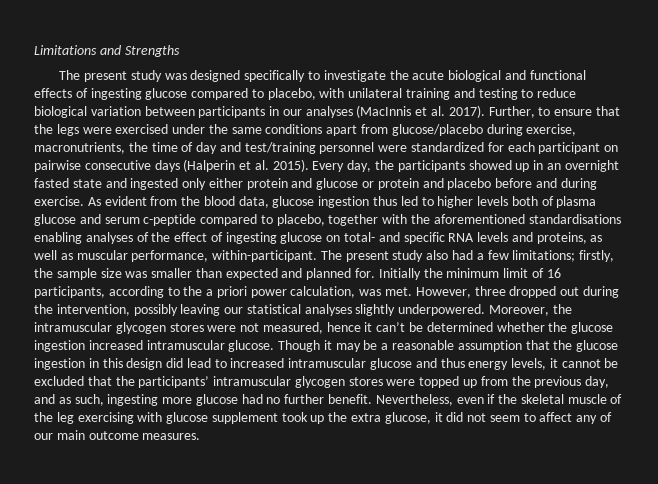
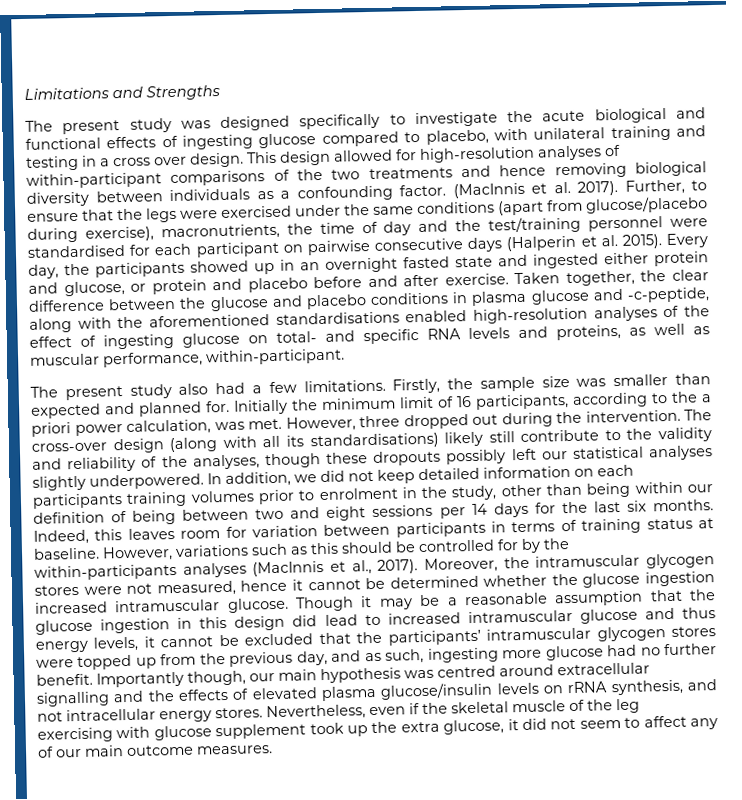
- The present study was designed specifically to investigate the acute biological and functional effects of ingesting glucose compared to placebo, with unilateral training and testing to reduce biological variation between participants in our analyses (MacInnis et al. 2017).
+ The present study was designed specifically to investigate the acute biological and functional effects of ingesting glucose compared to placebo, with unilateral training and testing in a cross over design. This design allowed for high-resolution analyses of within-participant comparisons of the two treatments and hence removing biological diversity between individuals as a confounding factor. (MacInnis et al. 2017).
- Further, to ensure that the legs were exercised under the same conditions apart from glucose/placebo during exercise, macronutrients, the time of day and test/training personnel were standardized for each participant on pairwise consecutive days (Halperin et al. 2015).
+ Further, to ensure that the legs were exercised under the same conditions (apart from glucose/placebo during exercise), macronutrients, the time of day and the test/training personnel were standardised for each participant on pairwise consecutive days (Halperin et al. 2015).
- Every day, the participants showed up in an overnight fasted state and ingested only either protein and glucose or protein and placebo before and during exercise. As evident from the blood data, glucose ingestion thus led to higher levels both of plasma glucose and serum c-peptide compared to placebo, together with the aforementioned standardisations enabling analyses of the effect of ingesting glucose on total- and specific RNA levels and proteins, as well as muscular performance, within-participant. The present study also had a few limitations; firstly, the sample size was smaller than expected and planned for.
+ Every day, the participants showed up in an overnight fasted state and ingested either protein and glucose, or protein and placebo before and after exercise. Taken together, the clear difference between the glucose and placebo conditions in plasma glucose and -c-peptide, along with the aforementioned standardisations enabled high-resolution analyses of the effect of ingesting glucose on total- and specific RNA levels and proteins, as well as muscular performance, within-participant.
+ The present study also had a few limitations. Firstly, the sample size was smaller than expected and planned for.
- However, three dropped out during the intervention, possibly leaving our statistical analyses slightly underpowered.
+ However, three dropped out during the intervention. The cross-over design (along with all its standardisations) likely still contribute to the validity and reliability of the analyses, though these dropouts possibly left our statistical analyses slightly underpowered.
+ In addition, we did not keep detailed information on each participants training volumes prior to enrolment in the study, other than being within our definition of being between two and eight sessions per 14 days for the last six months. Indeed, this leaves room for variation between participants in terms of training status at baseline. However, variations such as this should be controlled for by the within-participants analyses (MacInnis et al., 2017).
- Moreover, the intramuscular glycogen stores were not measured, hence it can’t be determined whether the glucose ingestion increased intramuscular glucose.
+ Moreover, the intramuscular glycogen stores were not measured, hence it cannot be determined whether the glucose ingestion increased intramuscular glucose.
+ Importantly though, our main hypothesis was centred around extracellular signalling and the effects of elevated plasma glucose/insulin levels on rRNA synthesis, and not intracellular energy stores.

